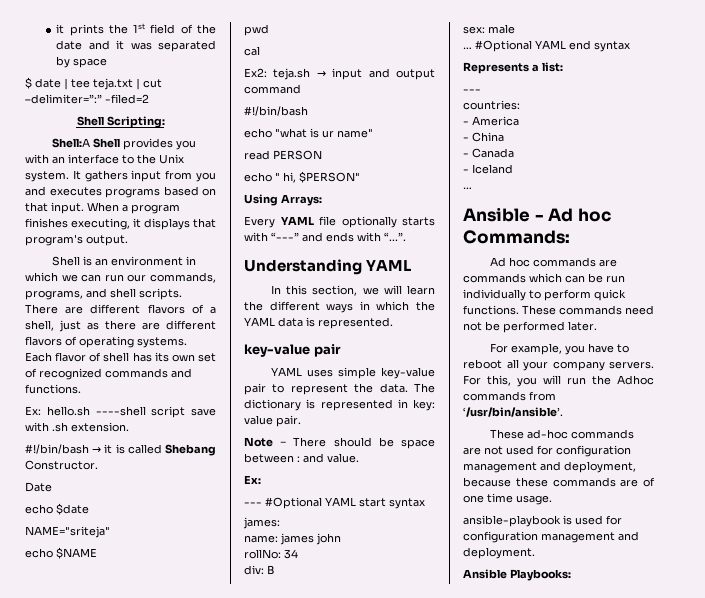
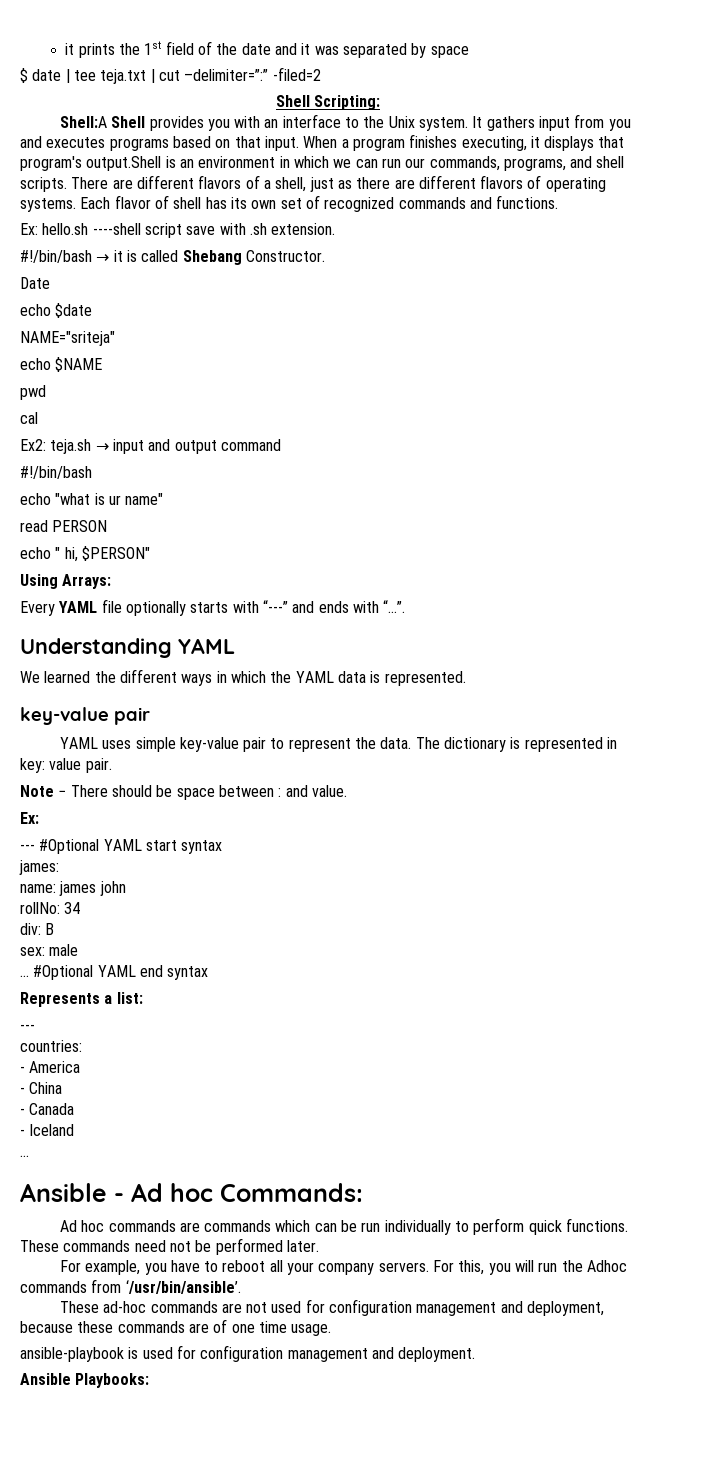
- When a program finishes executing, it displays that program's output.
- Shell is an environment in which we can run our commands, programs, and shell scripts.
+ When a program finishes executing, it displays that program's output.Shell is an environment in which we can run our commands, programs, and shell scripts.
- In this section, we will learn the different ways in which the YAML data is represented.
+ We learned the different ways in which the YAML data is represented.

